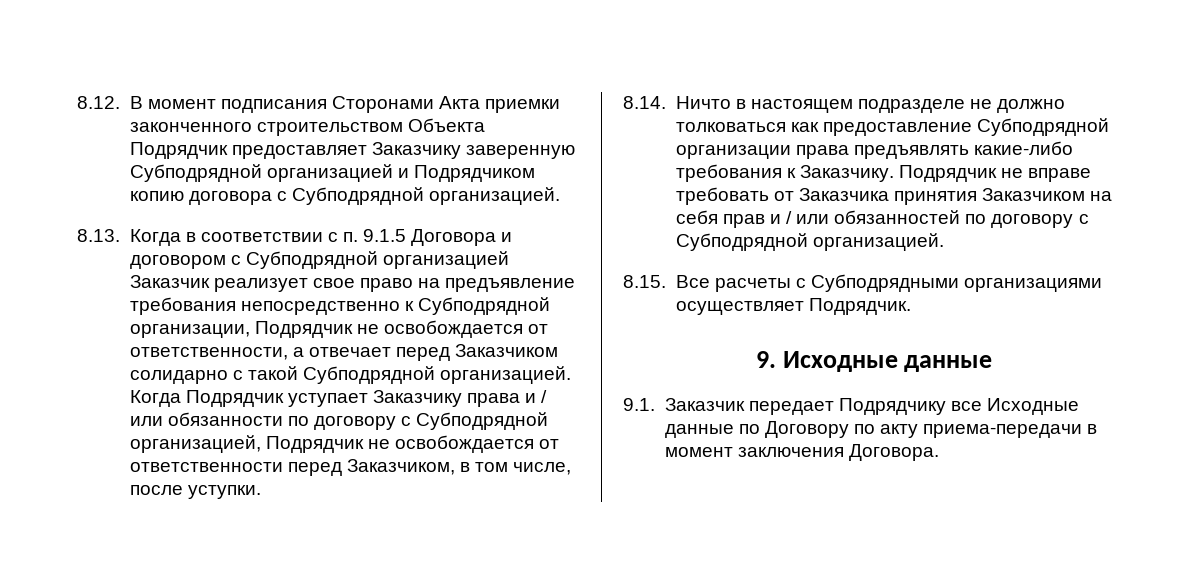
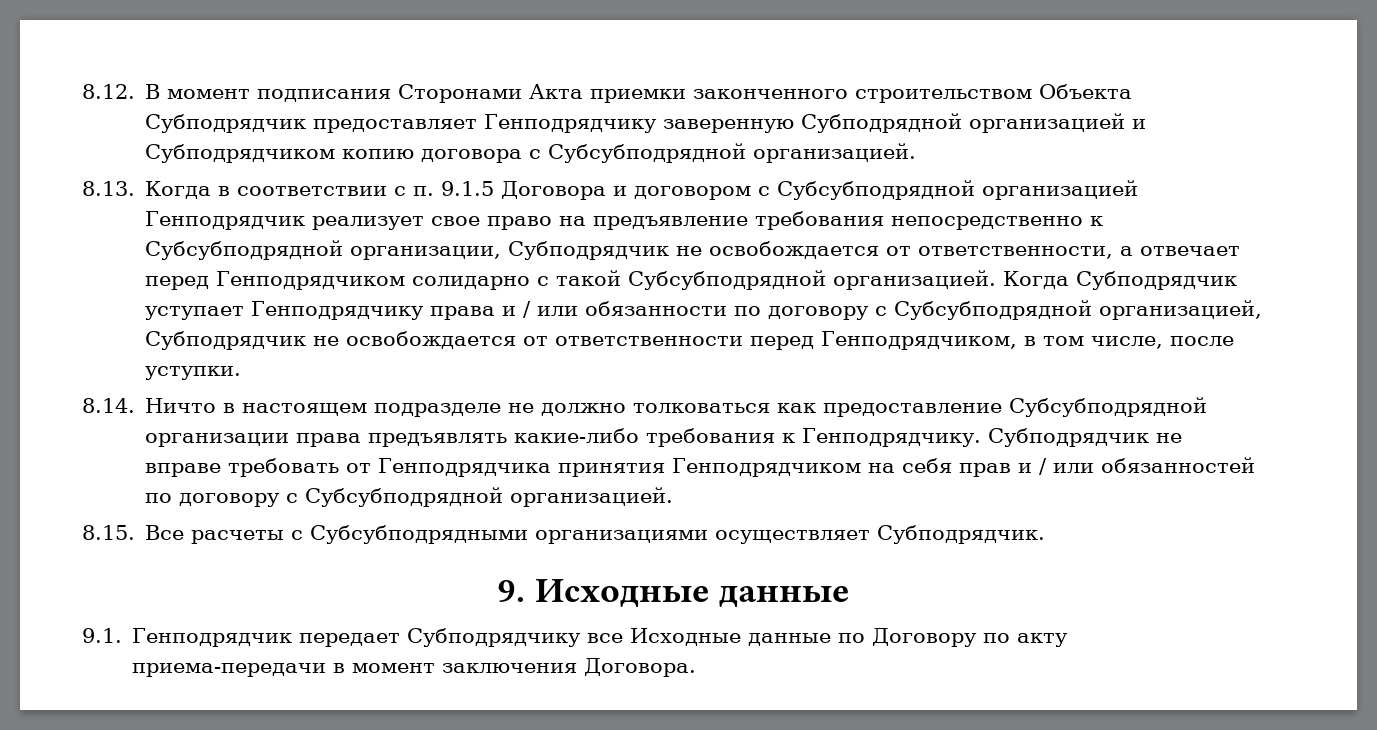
- 8.12. В момент подписания Сторонами Акта приемки законченного строительством Объекта Подрядчик предоставляет Заказчику заверенную Субподрядной организацией и Подрядчиком копию договора с Субподрядной организацией.
+ 8.12. В момент подписания Сторонами Акта приемки законченного строительством Объекта Субподрядчик предоставляет Генподрядчику заверенную Субподрядной организацией и Субподрядчиком копию договора с Субсубподрядной организацией.
- 8.13. Когда в соответствии с п. 9.1.5 Договора и договором с Субподрядной организацией Заказчик реализует свое право на предъявление требования непосредственно к Субподрядной организации, Подрядчик не освобождается от ответственности, а отвечает перед Заказчиком солидарно с такой Субподрядной организацией.
+ 8.13. Когда в соответствии с п. 9.1.5 Договора и договором с Субсубподрядной организацией Генподрядчик реализует свое право на предъявление требования непосредственно к Субсубподрядной организации, Субподрядчик не освобождается от ответственности, а отвечает перед Генподрядчиком солидарно с такой Субсубподрядной организацией.
- Когда Подрядчик уступает Заказчику права и / или обязанности по договору с Субподрядной организацией, Подрядчик не освобождается от ответственности перед Заказчиком, в том числе, после уступки.
+ Когда Субподрядчик уступает Генподрядчику права и / или обязанности по договору с Субсубподрядной организацией, Субподрядчик не освобождается от ответственности перед Генподрядчиком, в том числе, после уступки.
- 8.14. Ничто в настоящем подразделе не должно толковаться как предоставление Субподрядной организации права предъявлять какие-либо требования к Заказчику. Подрядчик не вправе требовать от Заказчика принятия Заказчиком на себя прав и / или обязанностей по договору с Субподрядной организацией.
+ 8.14. Ничто в настоящем подразделе не должно толковаться как предоставление Субсубподрядной организации права предъявлять какие-либо требования к Генподрядчику. Субподрядчик не вправе требовать от Генподрядчика принятия Генподрядчиком на себя прав и / или обязанностей по договору с Субсубподрядной организацией.
- 8.15. Все расчеты с Субподрядными организациями осуществляет Подрядчик.
+ 8.15. Все расчеты с Субсубподрядными организациями осуществляет Субподрядчик.
- 9.1. Заказчик передает Подрядчику все Исходные данные по Договору по акту приема-передачи в момент заключения Договора.
+ 9.1. Генподрядчик передает Субподрядчику все Исходные данные по Договору по акту приема-передачи в момент заключения Договора.

